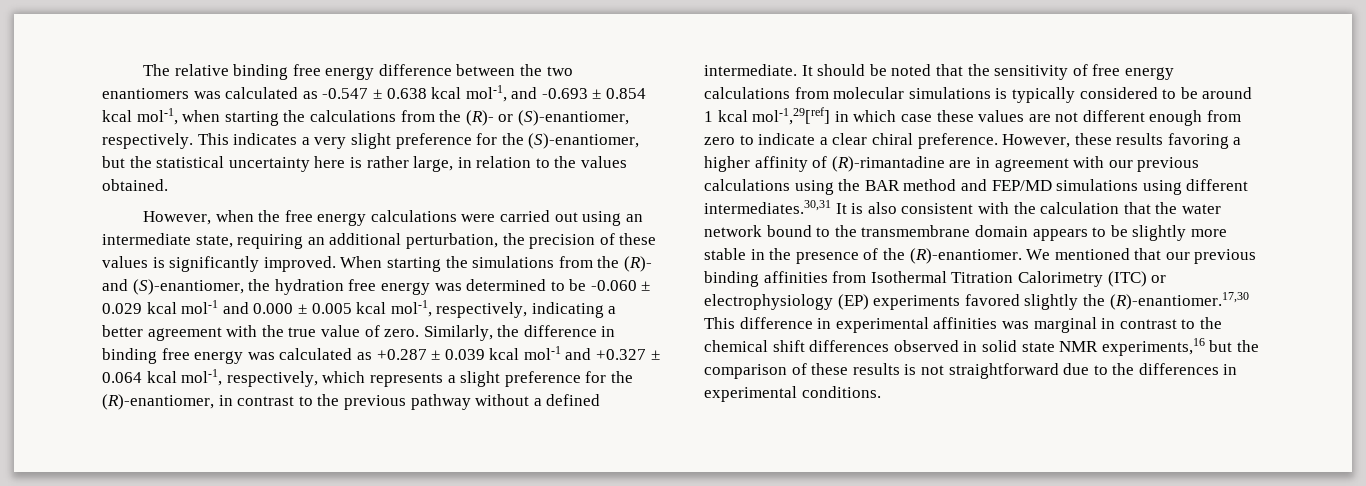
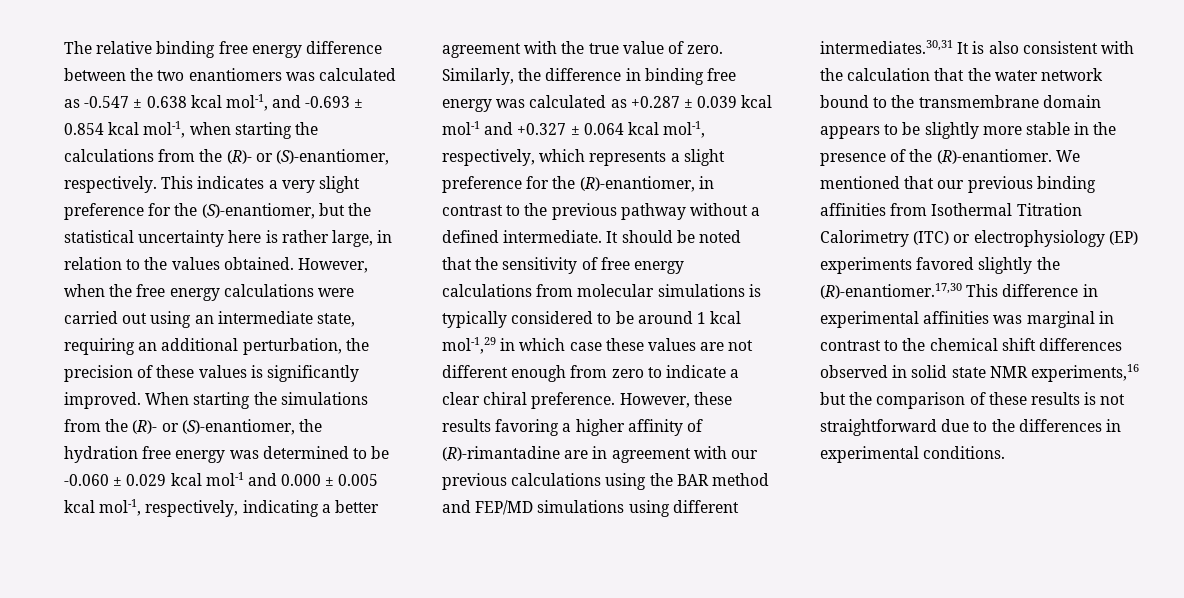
- This indicates a very slight preference for the (S)-enantiomer, but the statistical uncertainty here is rather large, in relation to the values obtained.
- However, when the free energy calculations were carried out using an intermediate state, requiring an additional perturbation, the precision of these values is significantly improved.
+ This indicates a very slight preference for the (S)-enantiomer, but the statistical uncertainty here is rather large, in relation to the values obtained. However, when the free energy calculations were carried out using an intermediate state, requiring an additional perturbation, the precision of these values is significantly improved.
- When starting the simulations from the (R)- and (S)-enantiomer, the hydration free energy was determined to be -0.060 ± 0.029 kcal mol-1 and 0.000 ± 0.005 kcal mol-1, respectively, indicating a better agreement with the true value of zero.
+ When starting the simulations from the (R)- or (S)-enantiomer, the hydration free energy was determined to be -0.060 ± 0.029 kcal mol-1 and 0.000 ± 0.005 kcal mol-1, respectively, indicating a better agreement with the true value of zero.
- It should be noted that the sensitivity of free energy calculations from molecular simulations is typically considered to be around 1 kcal mol-1,29[ref] in which case these values are not different enough from zero to indicate a clear chiral preference.
+ It should be noted that the sensitivity of free energy calculations from molecular simulations is typically considered to be around 1 kcal mol-1,29 in which case these values are not different enough from zero to indicate a clear chiral preference.

